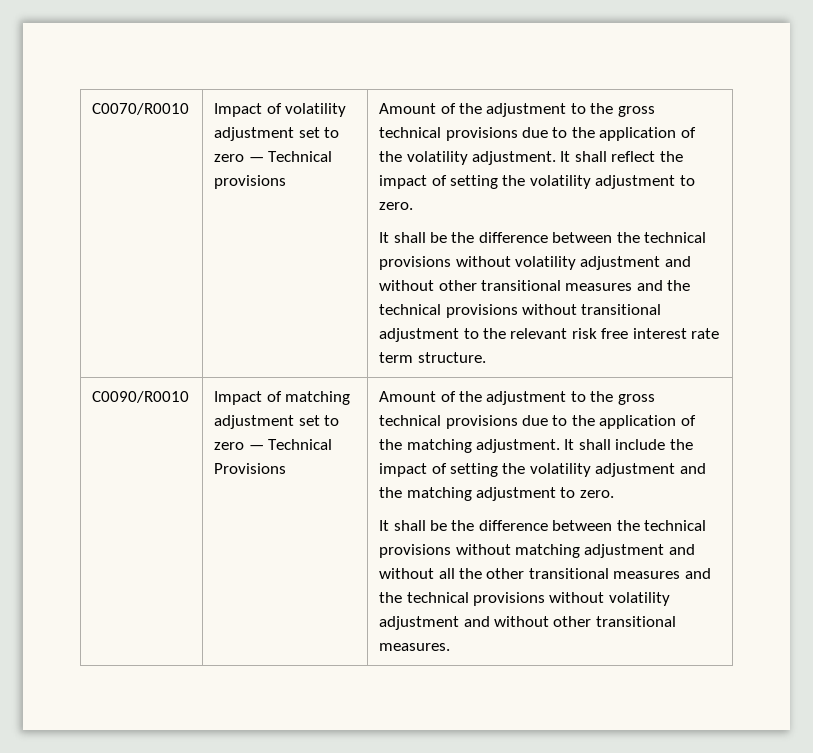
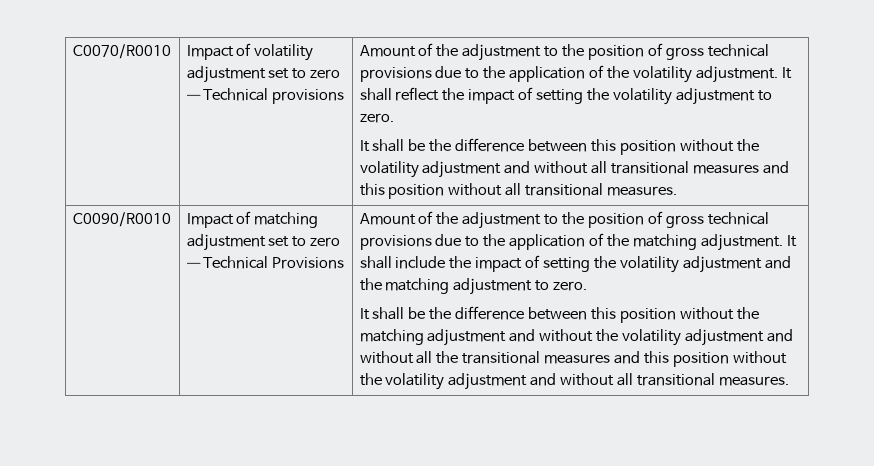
- Amount of the adjustment to the gross technical provisions due to the application of the volatility adjustment.
+ Amount of the adjustment to the position of gross technical provisions due to the application of the volatility adjustment.
- It shall be the difference between the technical provisions without volatility adjustment and without other transitional measures and the technical provisions without transitional adjustment to the relevant risk free interest rate term structure.
+ It shall be the difference between this position without the volatility adjustment and without all transitional measures and this position without all transitional measures.
- Amount of the adjustment to the gross technical provisions due to the application of the matching adjustment.
+ Amount of the adjustment to the position of gross technical provisions due to the application of the matching adjustment.
- It shall be the difference between the technical provisions without matching adjustment and without all the other transitional measures and the technical provisions without volatility adjustment and without other transitional measures.
+ It shall be the difference between this position without the matching adjustment and without the volatility adjustment and without all the transitional measures and this position without the volatility adjustment and without all transitional measures.

